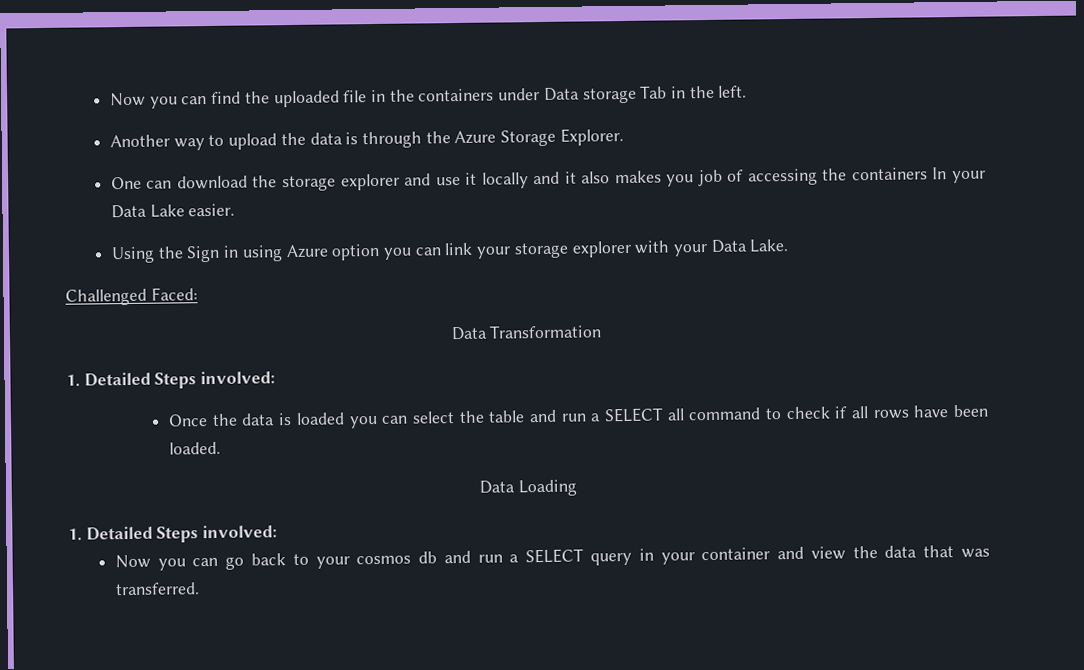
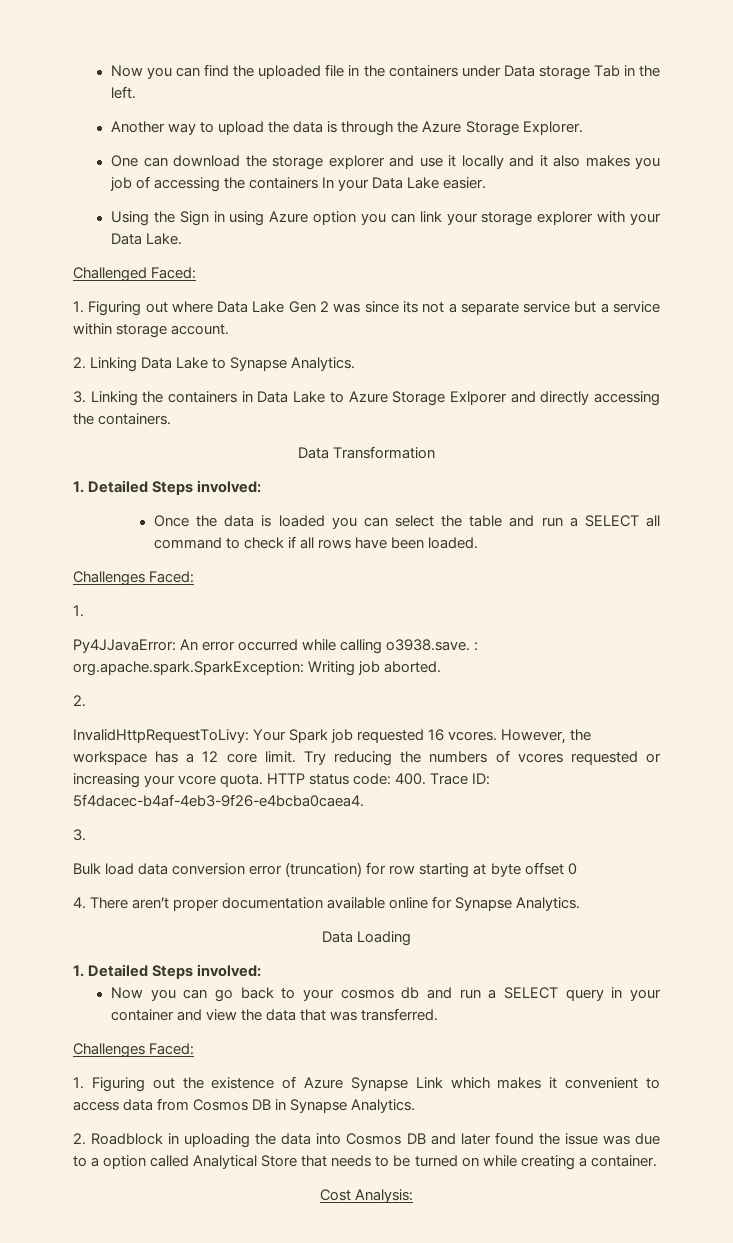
+ 1. Figuring out where Data Lake Gen 2 was since its not a separate service but a service within storage account.
+ 2. Linking Data Lake to Synapse Analytics.
+ 3. Linking the containers in Data Lake to Azure Storage Exlporer and directly accessing the containers.
  Once the data is loaded you can select the table and run a SELECT all command to check if all rows have been loaded.
+ Challenges Faced:
+ 1.
+ Py4JJavaError: An error occurred while calling o3938.save. : org.apache.spark.SparkException: Writing job aborted.
+ 2.
+ InvalidHttpRequestToLivy: Your Spark job requested 16 vcores. However, the workspace has a 12 core limit. Try reducing the numbers of vcores requested or increasing your vcore quota. HTTP status code: 400. Trace ID: 5f4dacec-b4af-4eb3-9f26-e4bcba0caea4.
+ 3.
+ Bulk load data conversion error (truncation) for row starting at byte offset 0
+ 4. There aren’t proper documentation available online for Synapse Analytics.
  Now you can go back to your cosmos db and run a SELECT query in your container and view the data that was transferred.
+ Challenges Faced:
+ 1. Figuring out the existence of Azure Synapse Link which makes it convenient to access data from Cosmos DB in Synapse Analytics.
+ 2. Roadblock in uploading the data into Cosmos DB and later found the issue was due to a option called Analytical Store that needs to be turned on while creating a container.
+ Cost Analysis:

